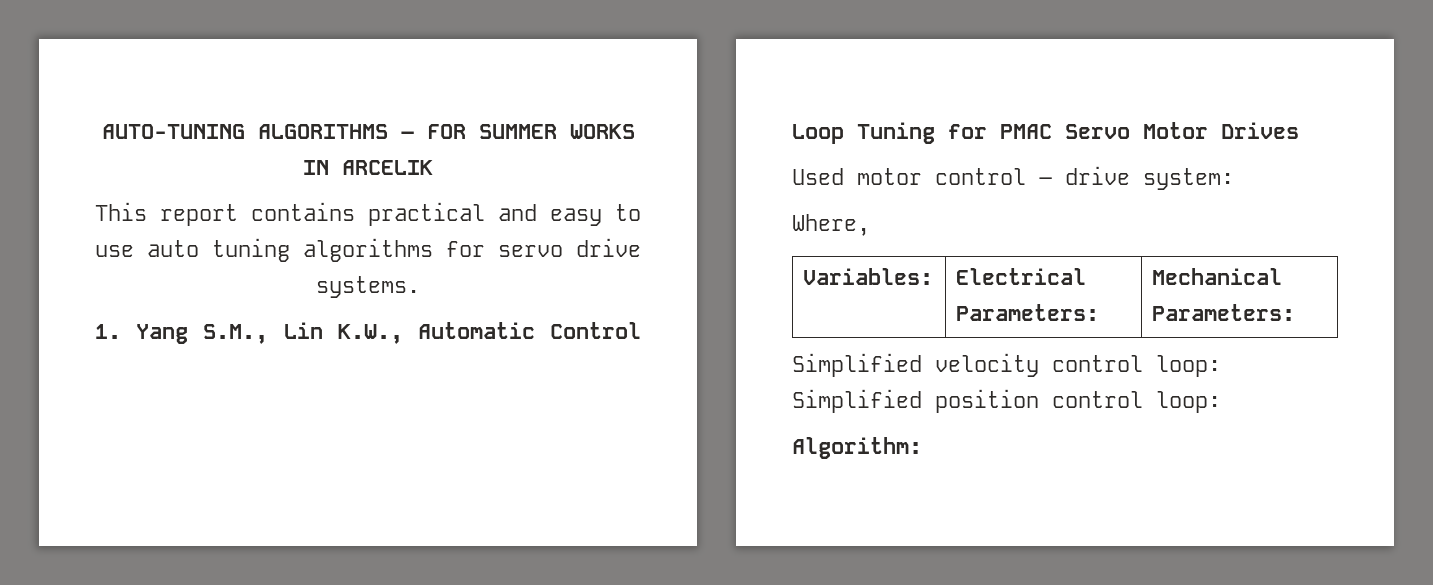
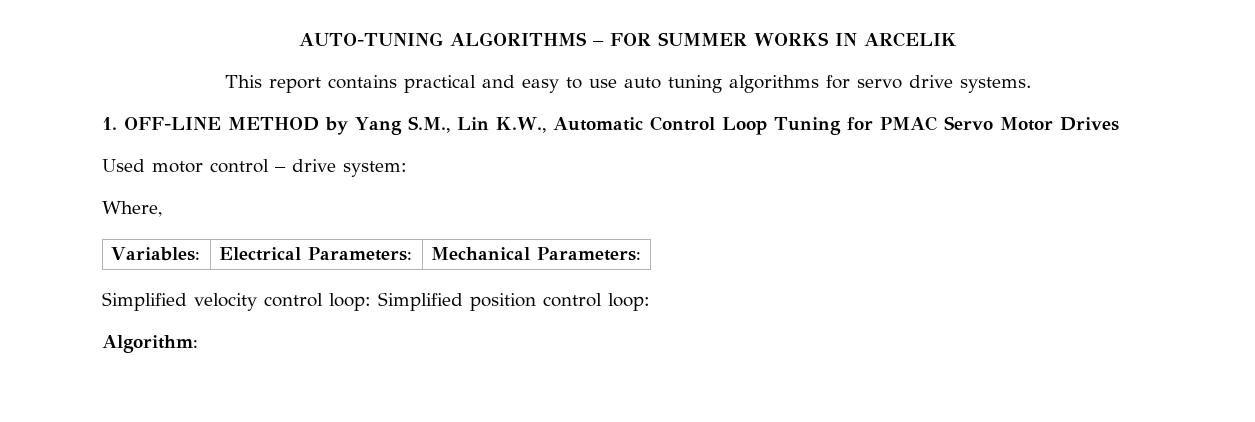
- 1. Yang S.M., Lin K.W., Automatic Control Loop Tuning for PMAC Servo Motor Drives
+ 1. OFF-LINE METHOD by Yang S.M., Lin K.W., Automatic Control Loop Tuning for PMAC Servo Motor Drives

